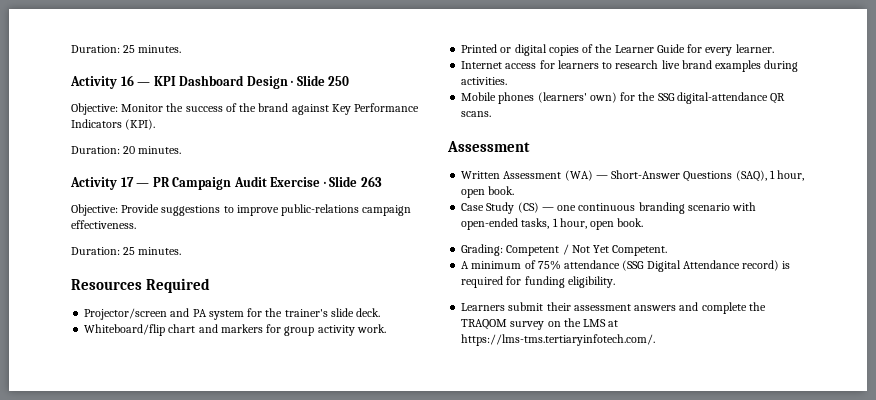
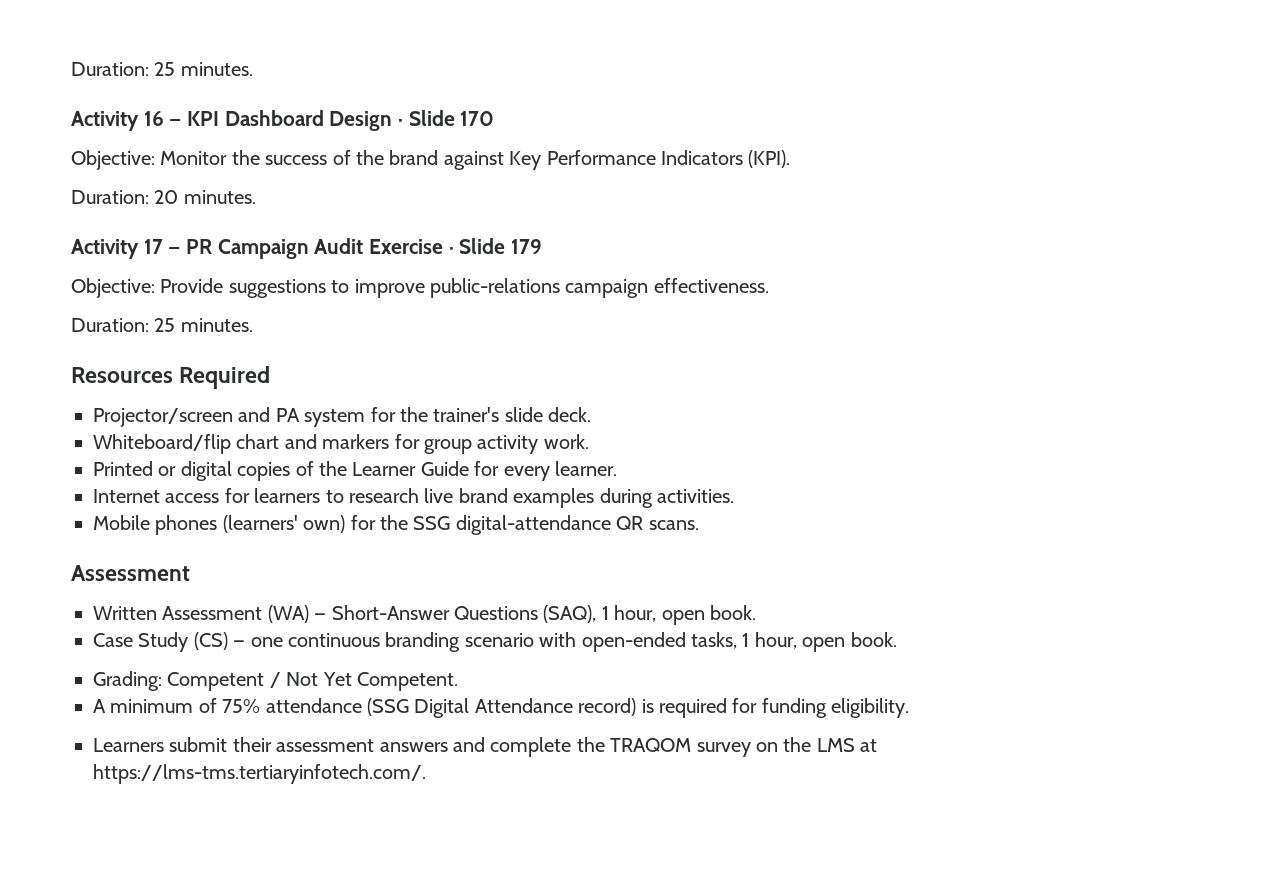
- Activity 16 — KPI Dashboard Design · Slide 250
+ Activity 16 — KPI Dashboard Design · Slide 170
- Activity 17 — PR Campaign Audit Exercise · Slide 263
+ Activity 17 — PR Campaign Audit Exercise · Slide 179

